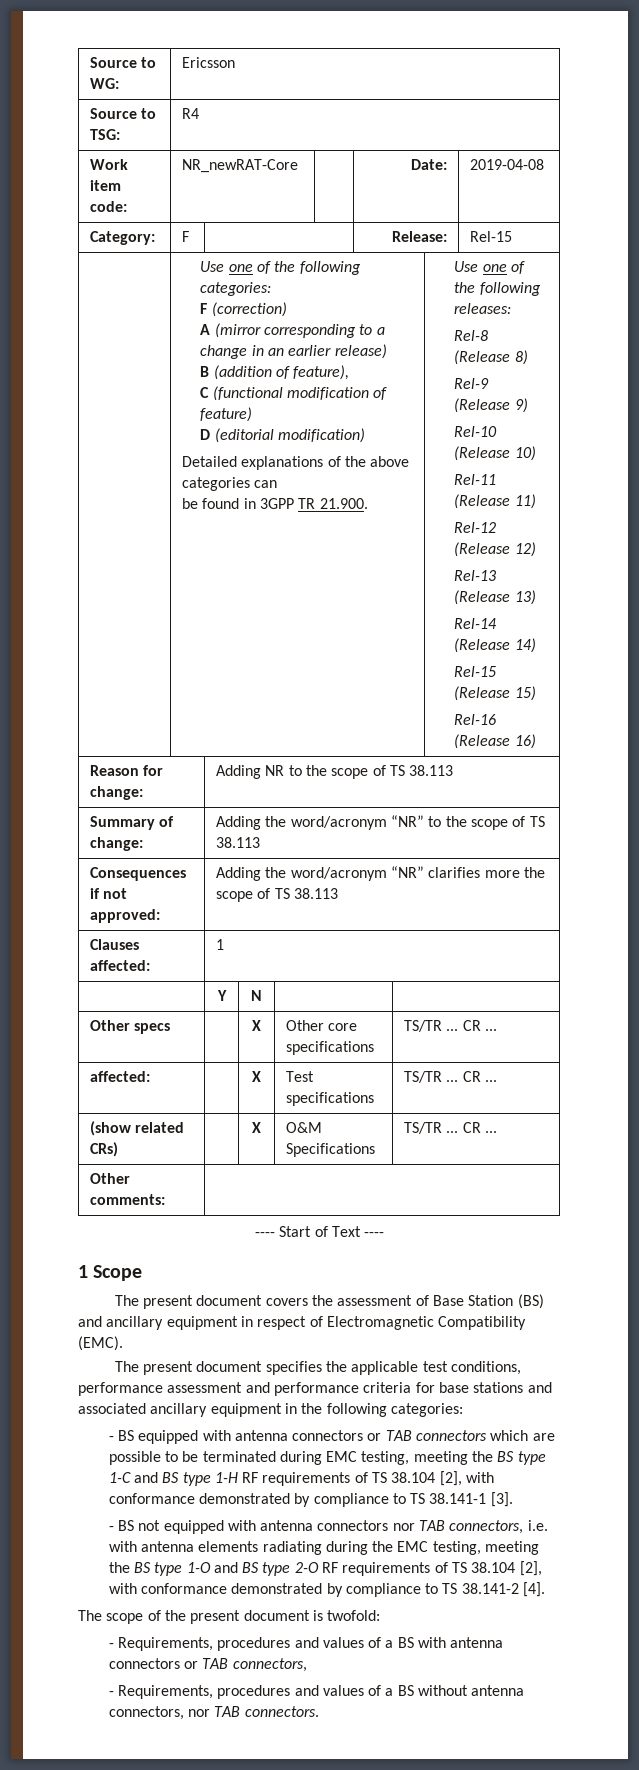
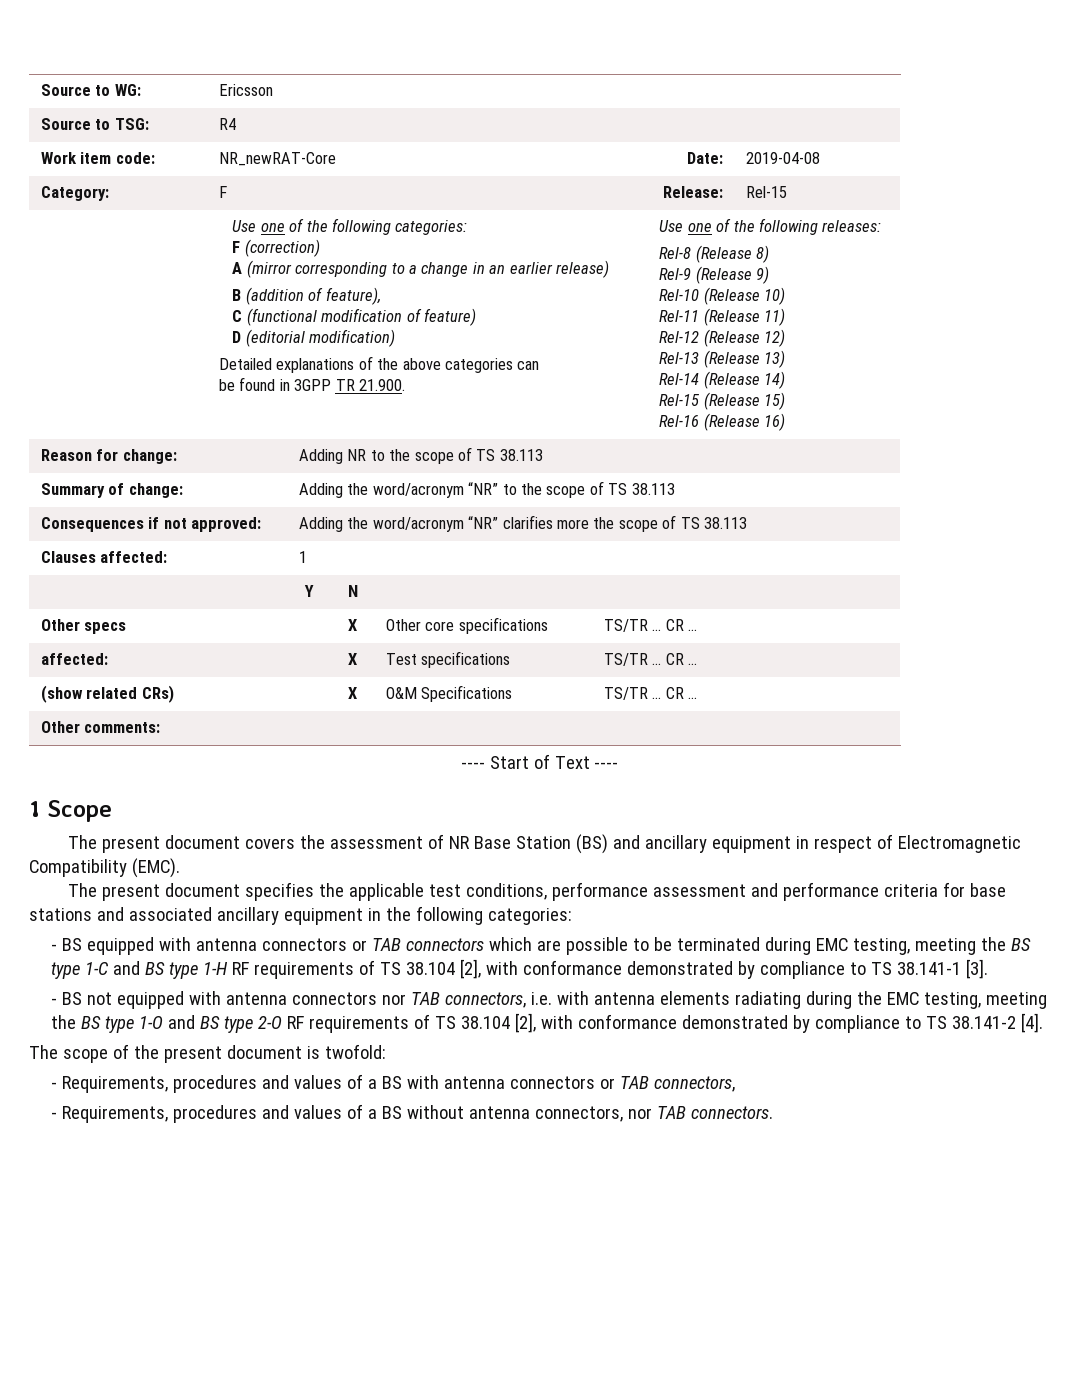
- The present document covers the assessment of Base Station (BS) and ancillary equipment in respect of Electromagnetic Compatibility (EMC).
+ The present document covers the assessment of NR Base Station (BS) and ancillary equipment in respect of Electromagnetic Compatibility (EMC).

